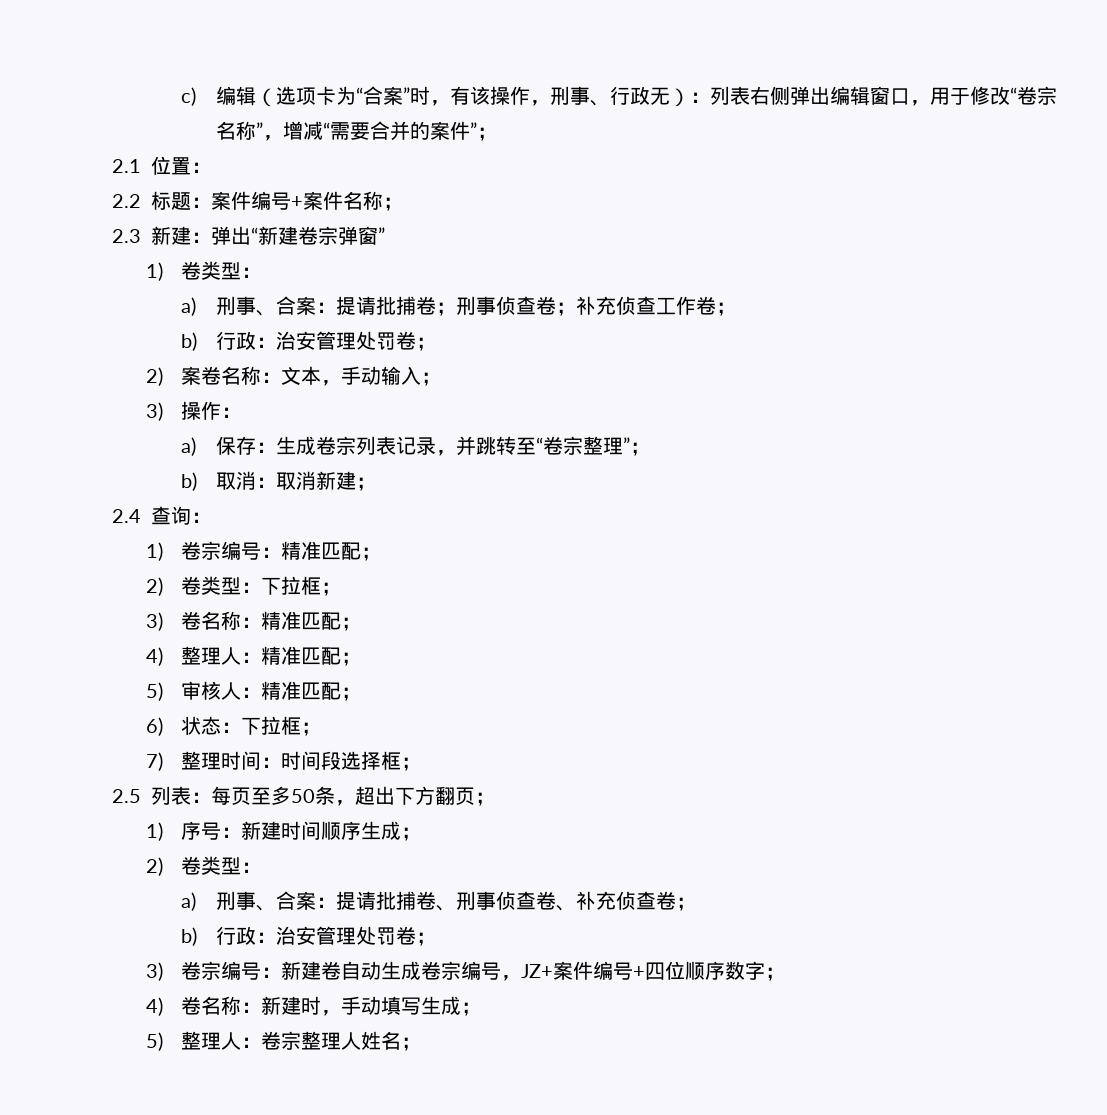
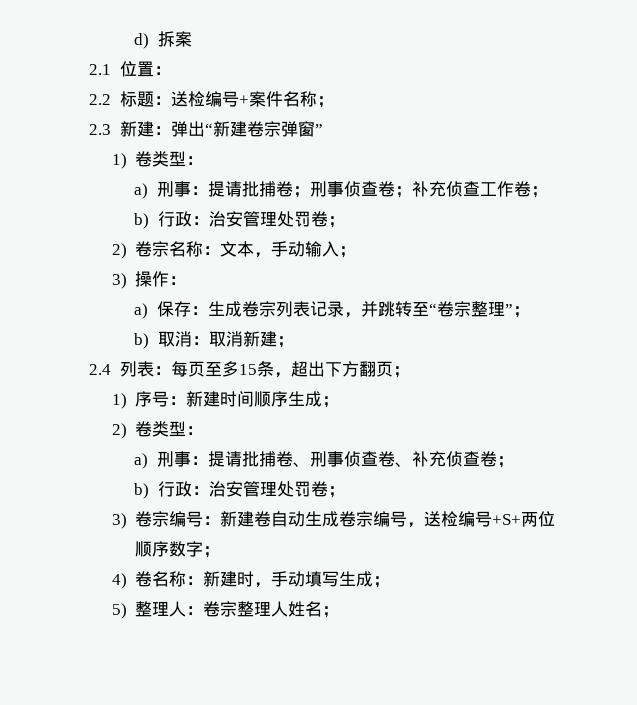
- c)编辑（选项卡为“合案”时，有该操作，刑事、行政无）：列表右侧弹出编辑窗口，用于修改“卷宗名称”，增减“需要合并的案件”；
+ d)拆案
- 2.2标题：案件编号+案件名称；
+ 2.2标题：送检编号+案件名称；
- a)刑事、合案：提请批捕卷；刑事侦查卷；补充侦查工作卷；
+ a)刑事：提请批捕卷；刑事侦查卷；补充侦查工作卷；
- 2)案卷名称：文本，手动输入；
+ 2)卷宗名称：文本，手动输入；
- 2.4查询：
- 1)卷宗编号：精准匹配；
- 2)卷类型：下拉框；
- 3)卷名称：精准匹配；
- 4)整理人：精准匹配；
- 5)审核人：精准匹配；
- 6)状态：下拉框；
- 7)整理时间：时间段选择框；
- 2.5列表：每页至多50条，超出下方翻页；
+ 2.4列表：每页至多15条，超出下方翻页；
- a)刑事、合案：提请批捕卷、刑事侦查卷、补充侦查卷；
+ a)刑事：提请批捕卷、刑事侦查卷、补充侦查卷；
- 3)卷宗编号：新建卷自动生成卷宗编号，JZ+案件编号+四位顺序数字；
+ 3)卷宗编号：新建卷自动生成卷宗编号，送检编号+S+两位顺序数字；

